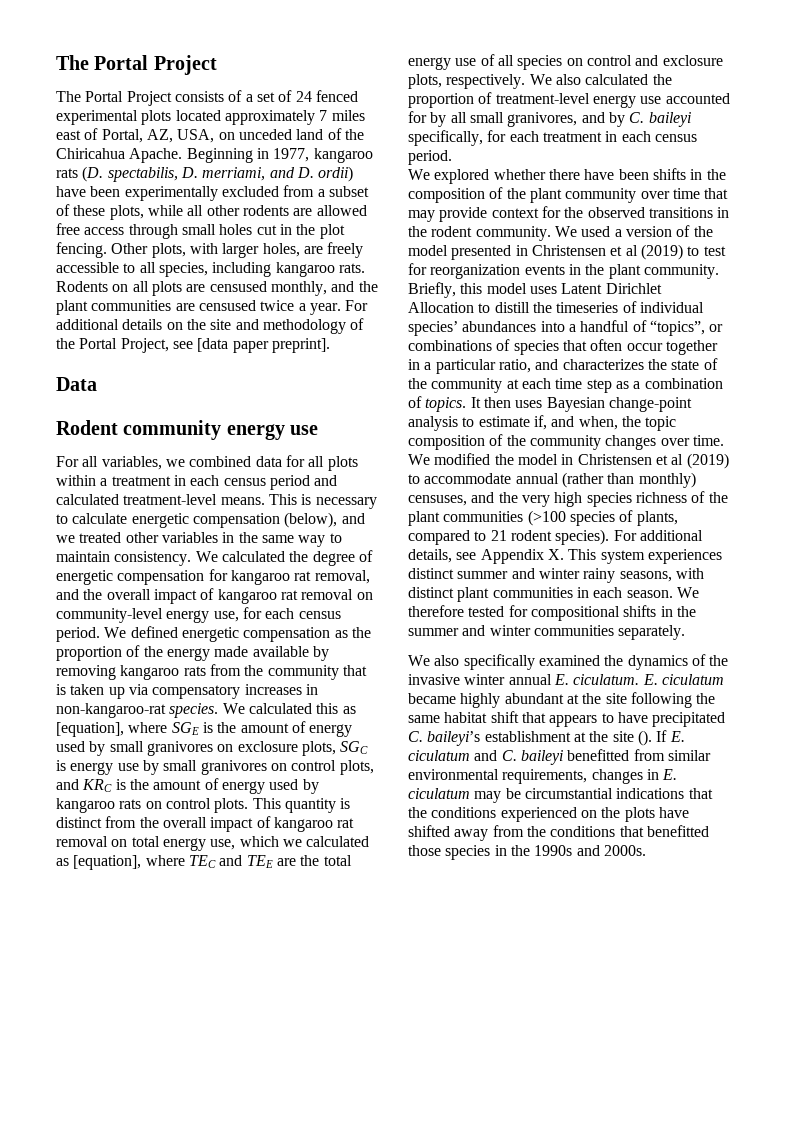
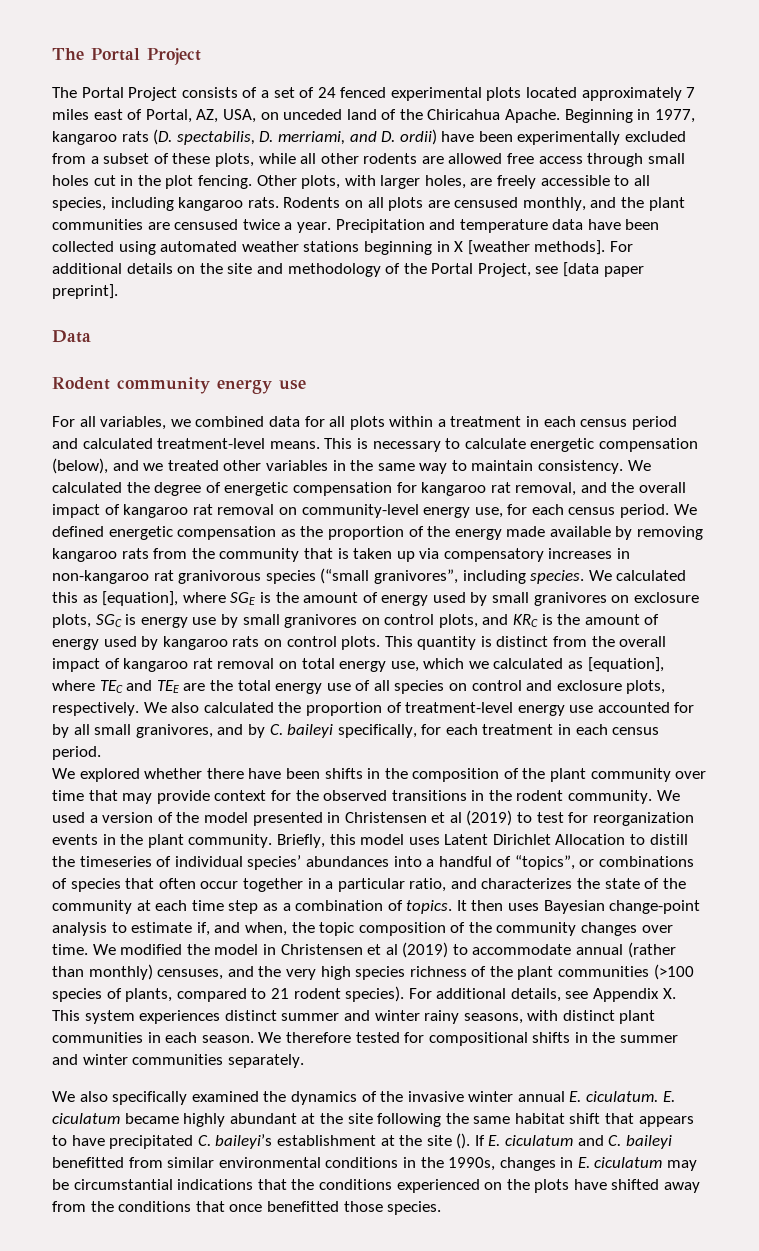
+ Precipitation and temperature data have been collected using automated weather stations beginning in X [weather methods].
- We defined energetic compensation as the proportion of the energy made available by removing kangaroo rats from the community that is taken up via compensatory increases in non-kangaroo-rat species.
+ We defined energetic compensation as the proportion of the energy made available by removing kangaroo rats from the community that is taken up via compensatory increases in non-kangaroo rat granivorous species (“small granivores”, including species.
- If E. ciculatum and C. baileyi benefitted from similar environmental requirements, changes in E. ciculatum may be circumstantial indications that the conditions experienced on the plots have shifted away from the conditions that benefitted those species in the 1990s and 2000s.
+ If E. ciculatum and C. baileyi benefitted from similar environmental conditions in the 1990s, changes in E. ciculatum may be circumstantial indications that the conditions experienced on the plots have shifted away from the conditions that once benefitted those species.

